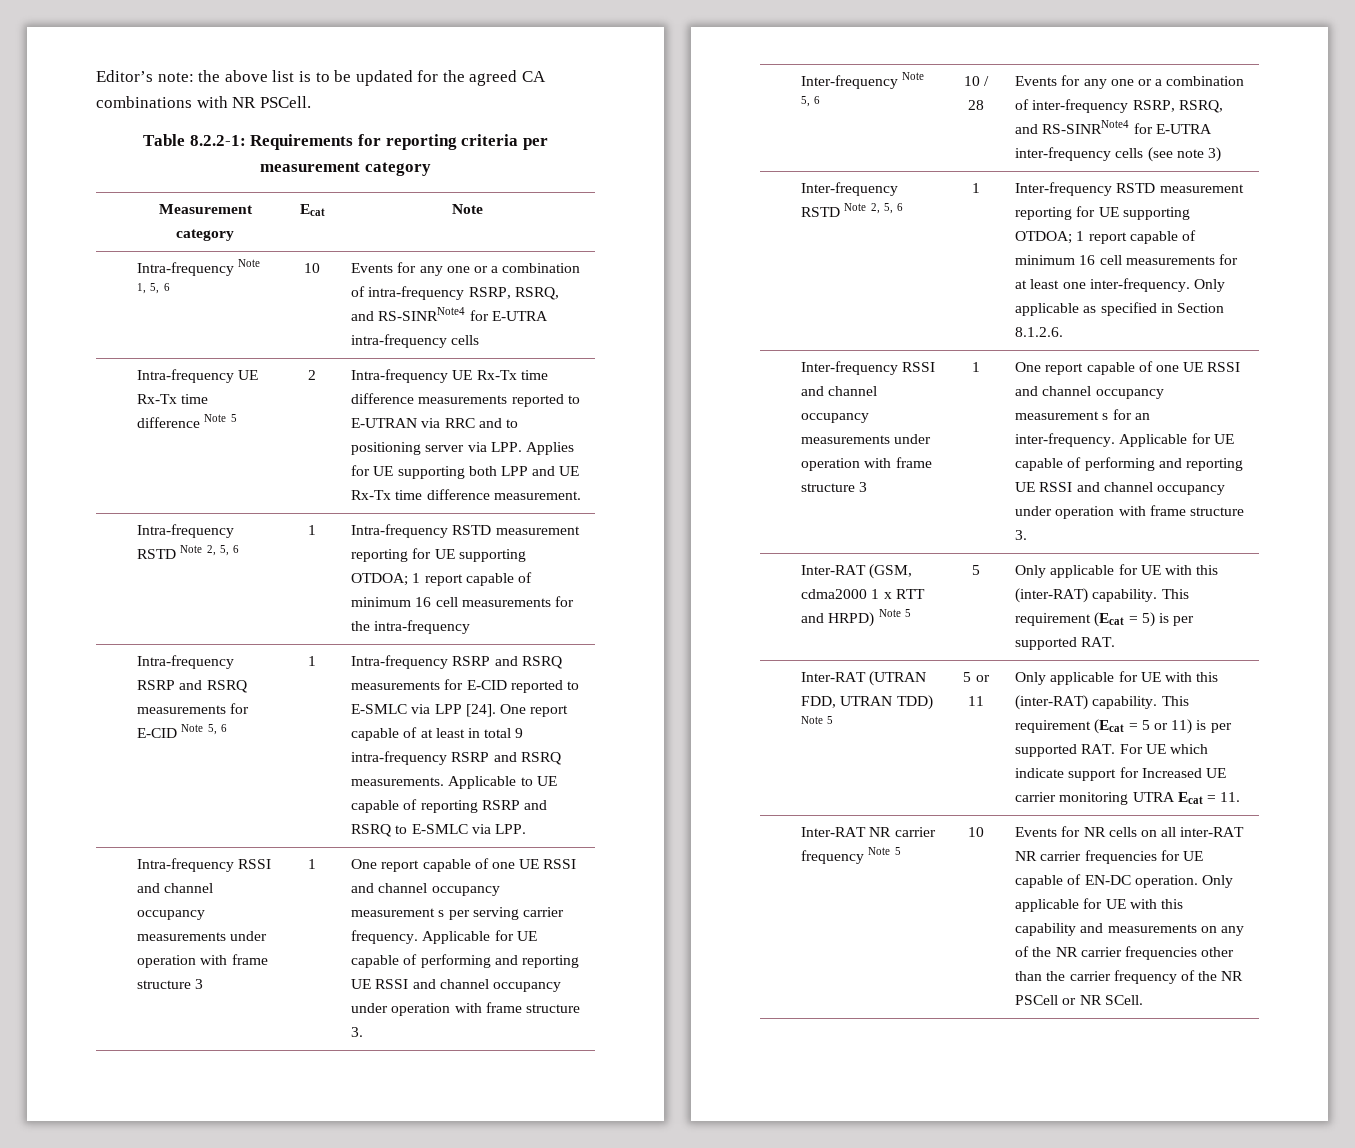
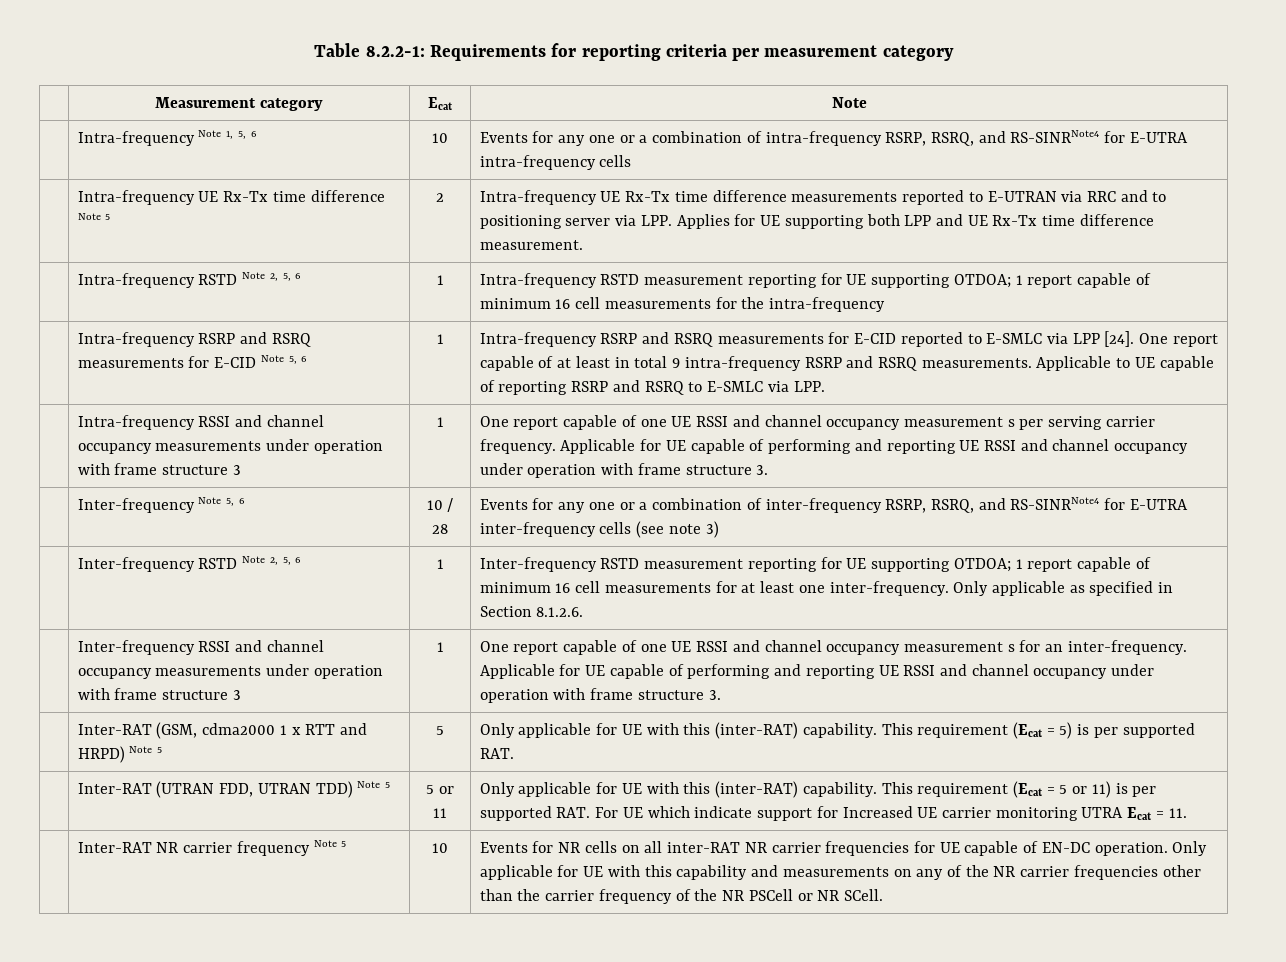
- Editor’s note: the above list is to be updated for the agreed CA combinations with NR PSCell.

